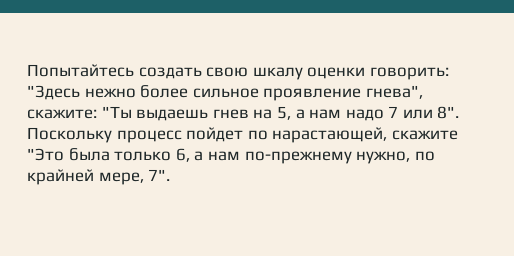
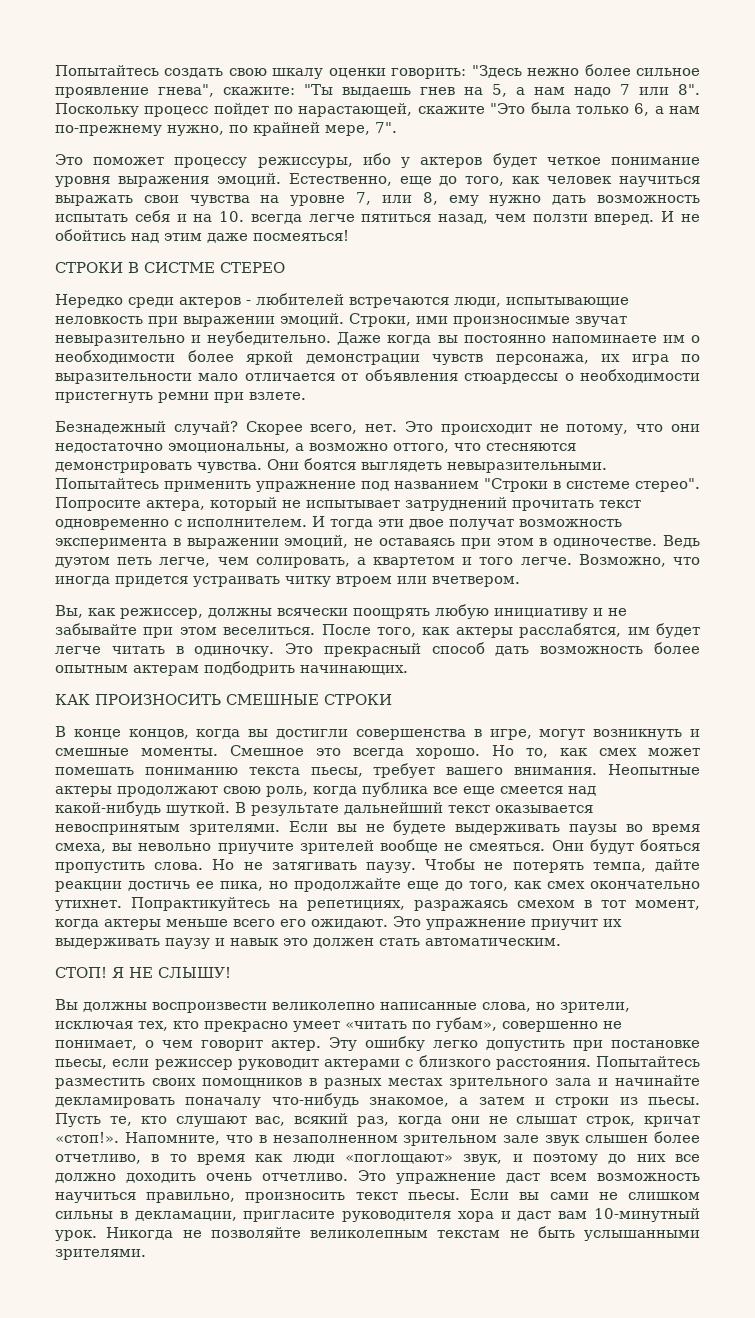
+ Это поможет процессу режиссуры, ибо у актеров будет четкое понимание уровня выражения эмоций. Естественно, еще до того, как человек научиться выражать свои чувства на уровне 7, или 8, ему нужно дать возможность испытать себя и на 10. всегда легче пятиться назад, чем ползти вперед. И не обойтись над этим даже посмеяться!
+ СТРОКИ В СИСТМЕ СТЕРЕО
+ Нередко среди актеров - любителей встречаются люди, испытывающие неловкость при выражении эмоций. Строки, ими произносимые звучат невыразительно и неубедительно. Даже когда вы постоянно напоминаете им о необходимости более яркой демонстрации чувств персонажа, их игра по выразительности мало отличается от объявления стюардессы о необходимости пристегнуть ремни при взлете.
+ Безнадежный случай? Скорее всего, нет. Это происходит не потому, что они недостаточно эмоциональны, а возможно оттого, что стесняются демонстрировать чувства. Они боятся выглядеть невыразительными. Попытайтесь применить упражнение под названием "Строки в системе стерео". Попросите актера, который не испытывает затруднений прочитать текст одновременно с исполнителем. И тогда эти двое получат возможность эксперимента в выражении эмоций, не оставаясь при этом в одиночестве. Ведь дуэтом петь легче, чем солировать, а квартетом и того легче. Возможно, что иногда придется устраивать читку втроем или вчетвером.
+ Вы, как режиссер, должны всячески поощрять любую инициативу и не забывайте при этом веселиться. После того, как актеры расслабятся, им будет легче читать в одиночку. Это прекрасный способ дать возможность более опытным актерам подбодрить начинающих.
+ КАК ПРОИЗНОСИТЬ СМЕШНЫЕ СТРОКИ
+ В конце концов, когда вы достигли совершенства в игре, могут возникнуть и смешные моменты. Смешное это всегда хорошо. Но то, как смех может помешать пониманию текста пьесы, требует вашего внимания. Неопытные актеры продолжают свою роль, когда публика все еще смеется над какой-нибудь шуткой. В результате дальнейший текст оказывается невоспринятым зрителями. Если вы не будете выдерживать паузы во время смеха, вы невольно приучите зрителей вообще не смеяться. Они будут бояться пропустить слова. Но не затягивать паузу. Чтобы не потерять темпа, дайте реакции достичь ее пика, но продолжайте еще до того, как смех окончательно утихнет. Попрактикуйтесь на репетициях, разражаясь смехом в тот момент, когда актеры меньше всего его ожидают. Это упражнение приучит их выдерживать паузу и навык это должен стать автоматическим.
+ СТОП! Я НЕ СЛЫШУ!
+ Вы должны воспроизвести великолепно написанные слова, но зрители, исключая тех, кто прекрасно умеет «читать по губам», совершенно не понимает, о чем говорит актер. Эту ошибку легко допустить при постановке пьесы, если режиссер руководит актерами с близкого расстояния. Попытайтесь разместить своих помощников в разных местах зрительного зала и начинайте декламировать поначалу что-нибудь знакомое, а затем и строки из пьесы. Пусть те, кто слушают вас, всякий раз, когда они не слышат строк, кричат «стоп!». Напомните, что в незаполненном зрительном зале звук слышен более отчетливо, в то время как люди «поглощают» звук, и поэтому до них все должно доходить очень отчетливо. Это упражнение даст всем возможность научиться правильно, произносить текст пьесы. Если вы сами не слишком сильны в декламации, пригласите руководителя хора и даст вам 10-минутный урок. Никогда не позволяйте великолепным текстам не быть услышанными зрителями.

